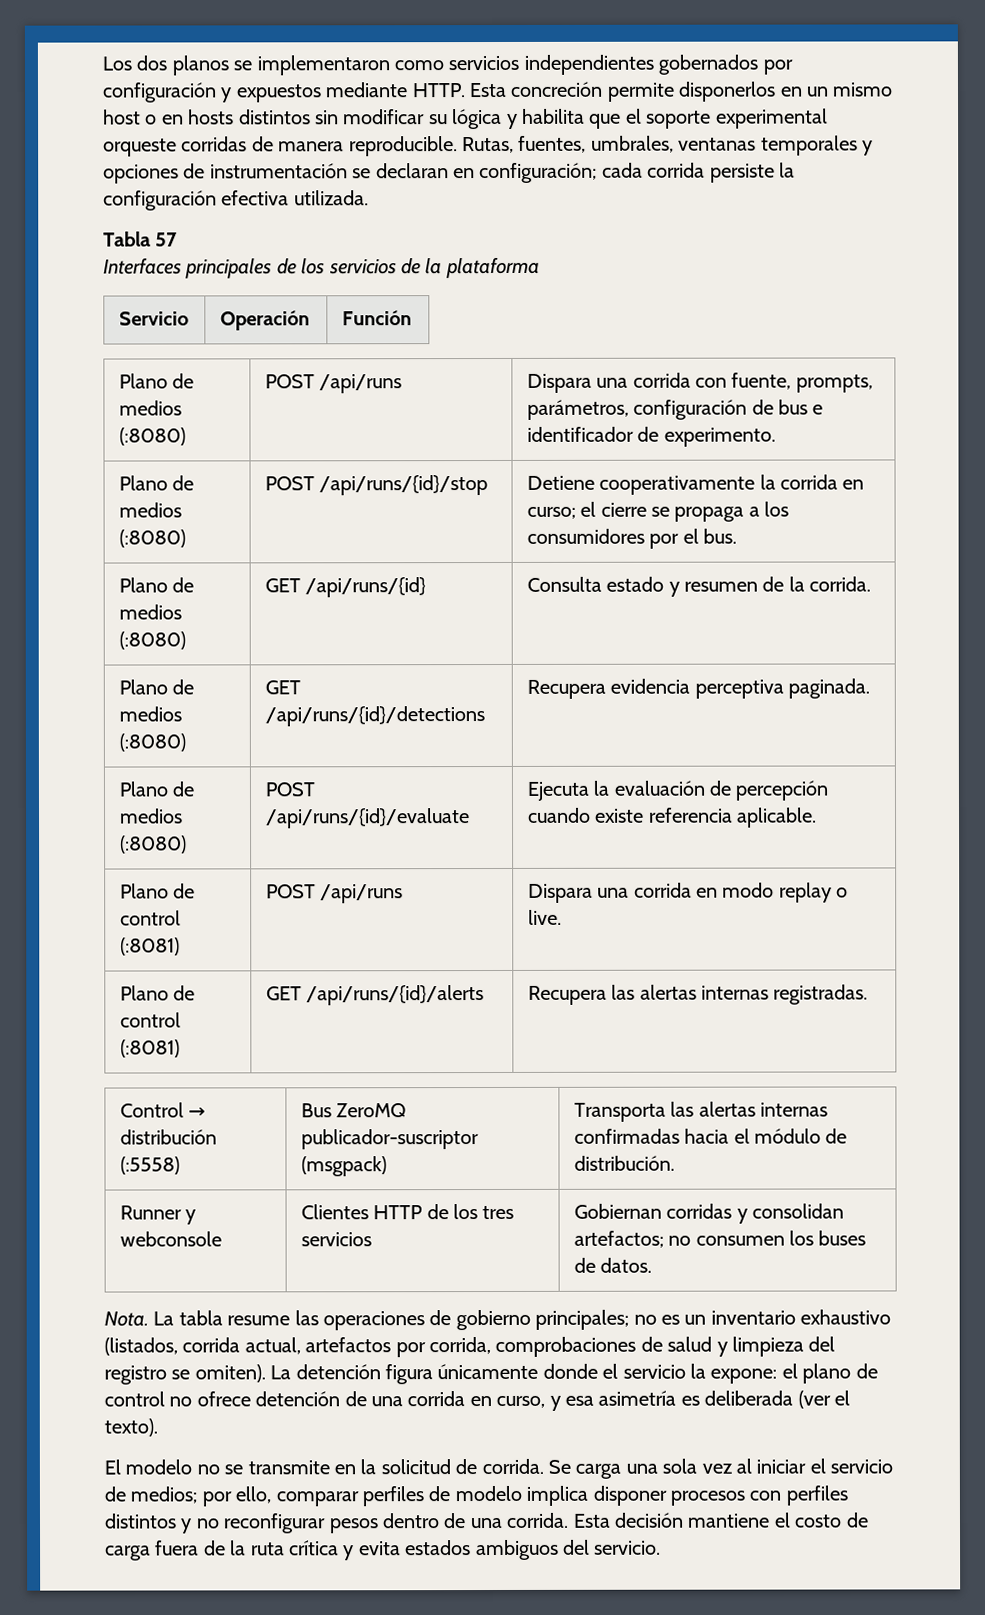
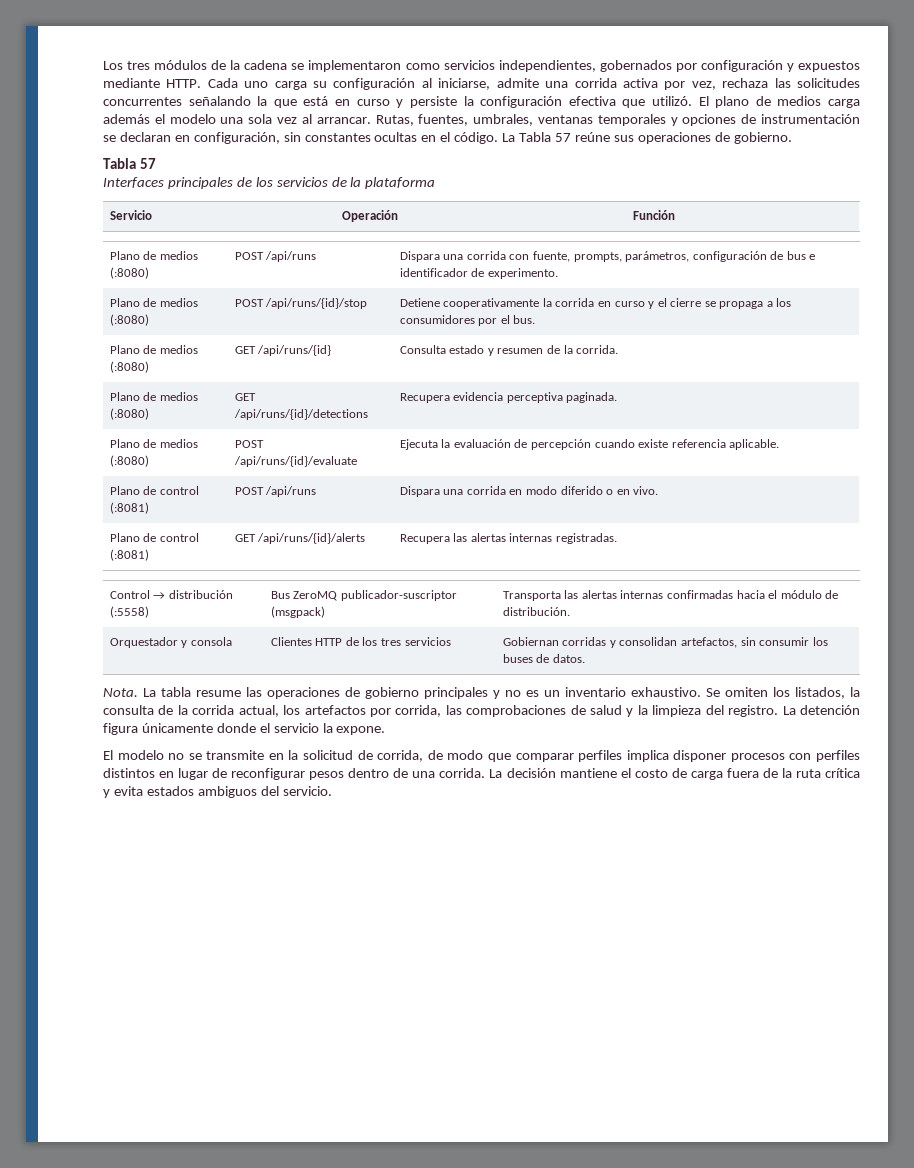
- Los dos planos se implementaron como servicios independientes gobernados por configuración y expuestos mediante HTTP.
+ Los tres módulos de la cadena se implementaron como servicios independientes, gobernados por configuración y expuestos mediante HTTP.
- Esta concreción permite disponerlos en un mismo host o en hosts distintos sin modificar su lógica y habilita que el soporte experimental orqueste corridas de manera reproducible.
+ Cada uno carga su configuración al iniciarse, admite una corrida activa por vez, rechaza las solicitudes concurrentes señalando la que está en curso y persiste la configuración efectiva que utilizó. El plano de medios carga además el modelo una sola vez al arrancar.
- Rutas, fuentes, umbrales, ventanas temporales y opciones de instrumentación se declaran en configuración; cada corrida persiste la configuración efectiva utilizada.
+ Rutas, fuentes, umbrales, ventanas temporales y opciones de instrumentación se declaran en configuración, sin constantes ocultas en el código. La Tabla 57 reúne sus operaciones de gobierno.
- Plano de medios (:8080) | POST /api/runs/{id}/stop | Detiene cooperativamente la corrida en curso; el cierre se propaga a los consumidores por el bus.
+ Plano de medios (:8080) | POST /api/runs/{id}/stop | Detiene cooperativamente la corrida en curso y el cierre se propaga a los consumidores por el bus.
- Plano de control (:8081) | POST /api/runs | Dispara una corrida en modo replay o live.
+ Plano de control (:8081) | POST /api/runs | Dispara una corrida en modo diferido o en vivo.
- Runner y webconsole | Clientes HTTP de los tres servicios | Gobiernan corridas y consolidan artefactos; no consumen los buses de datos.
+ Orquestador y consola | Clientes HTTP de los tres servicios | Gobiernan corridas y consolidan artefactos, sin consumir los buses de datos.
- La tabla resume las operaciones de gobierno principales; no es un inventario exhaustivo (listados, corrida actual, artefactos por corrida, comprobaciones de salud y limpieza del registro se omiten).
+ La tabla resume las operaciones de gobierno principales y no es un inventario exhaustivo. Se omiten los listados, la consulta de la corrida actual, los artefactos por corrida, las comprobaciones de salud y la limpieza del registro.
- La detención figura únicamente donde el servicio la expone: el plano de control no ofrece detención de una corrida en curso, y esa asimetría es deliberada (ver el texto).
+ La detención figura únicamente donde el servicio la expone.
- El modelo no se transmite en la solicitud de corrida. Se carga una sola vez al iniciar el servicio de medios; por ello, comparar perfiles de modelo implica disponer procesos con perfiles distintos y no reconfigurar pesos dentro de una corrida.
+ El modelo no se transmite en la solicitud de corrida, de modo que comparar perfiles implica disponer procesos con perfiles distintos en lugar de reconfigurar pesos dentro de una corrida.
- Esta decisión mantiene el costo de carga fuera de la ruta crítica y evita estados ambiguos del servicio.
+ La decisión mantiene el costo de carga fuera de la ruta crítica y evita estados ambiguos del servicio.

